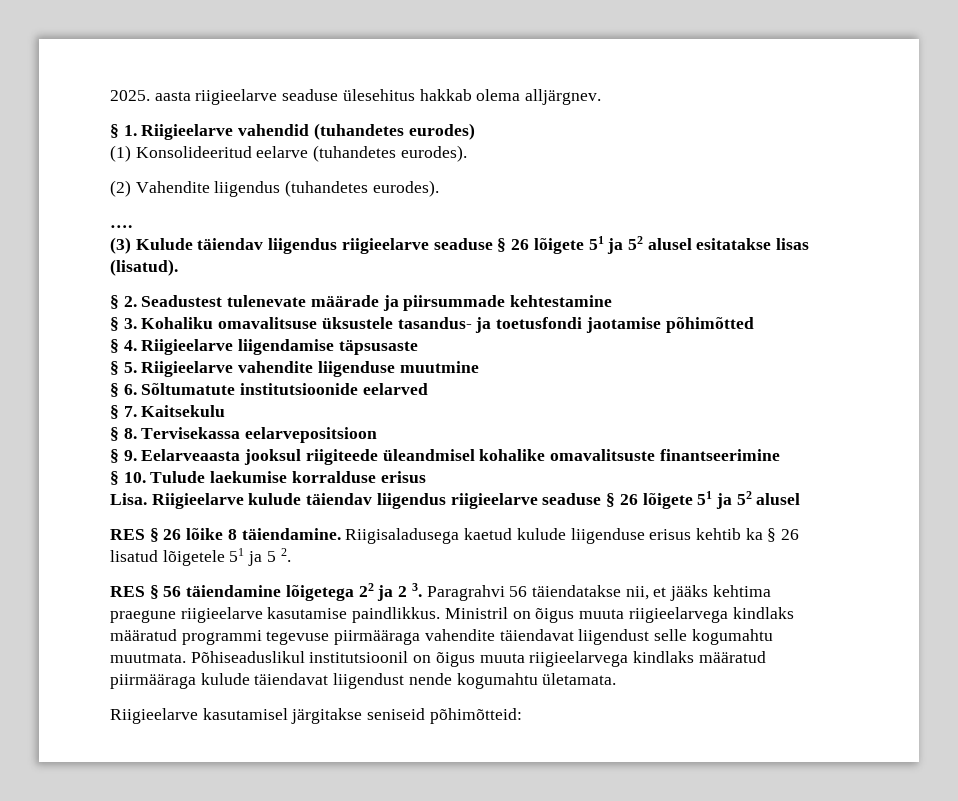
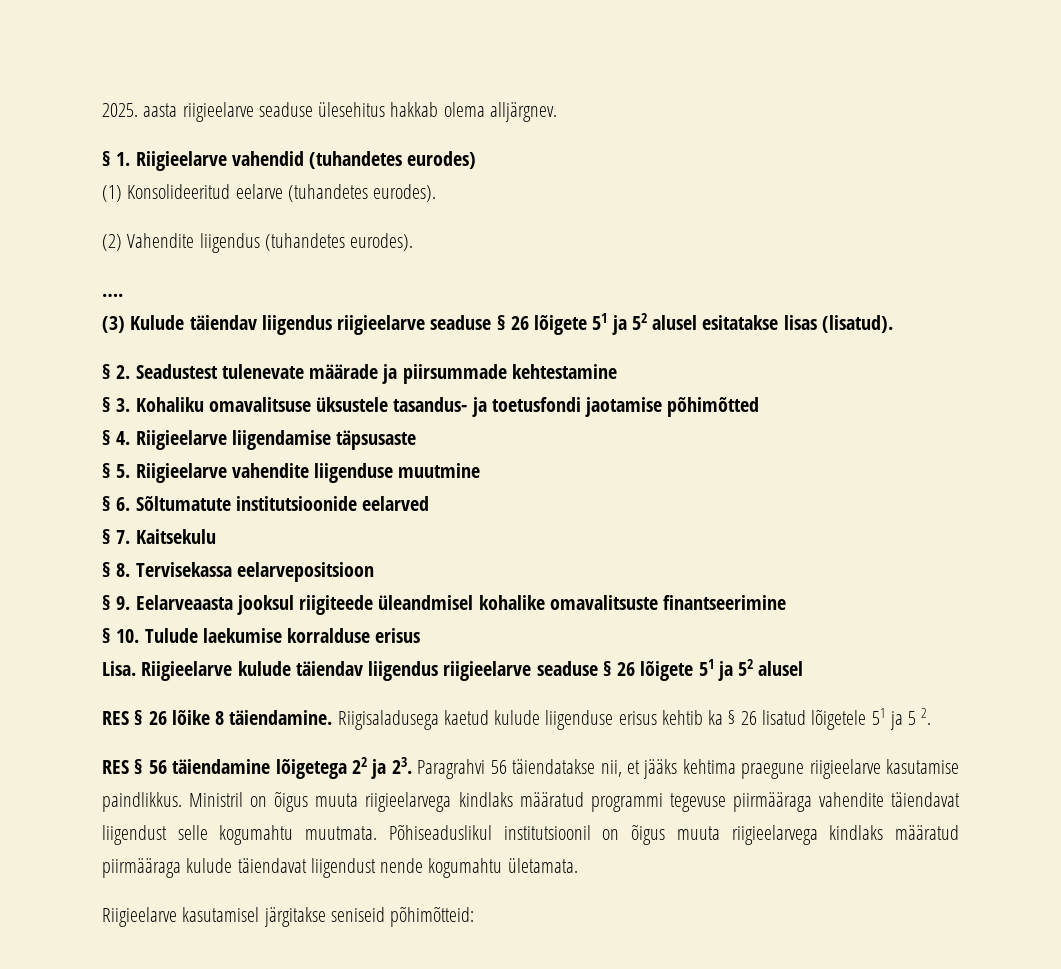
- RES § 56 täiendamine lõigetega 22 ja 2 3. Paragrahvi 56 täiendatakse nii, et jääks kehtima praegune riigieelarve kasutamise paindlikkus.
+ RES § 56 täiendamine lõigetega 22 ja 23. Paragrahvi 56 täiendatakse nii, et jääks kehtima praegune riigieelarve kasutamise paindlikkus.

